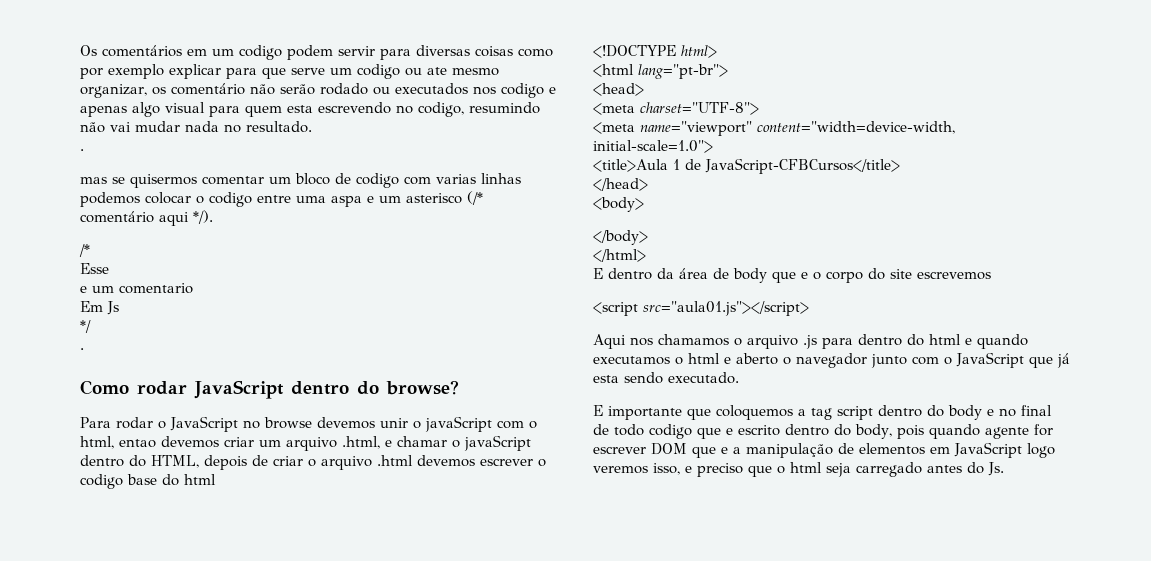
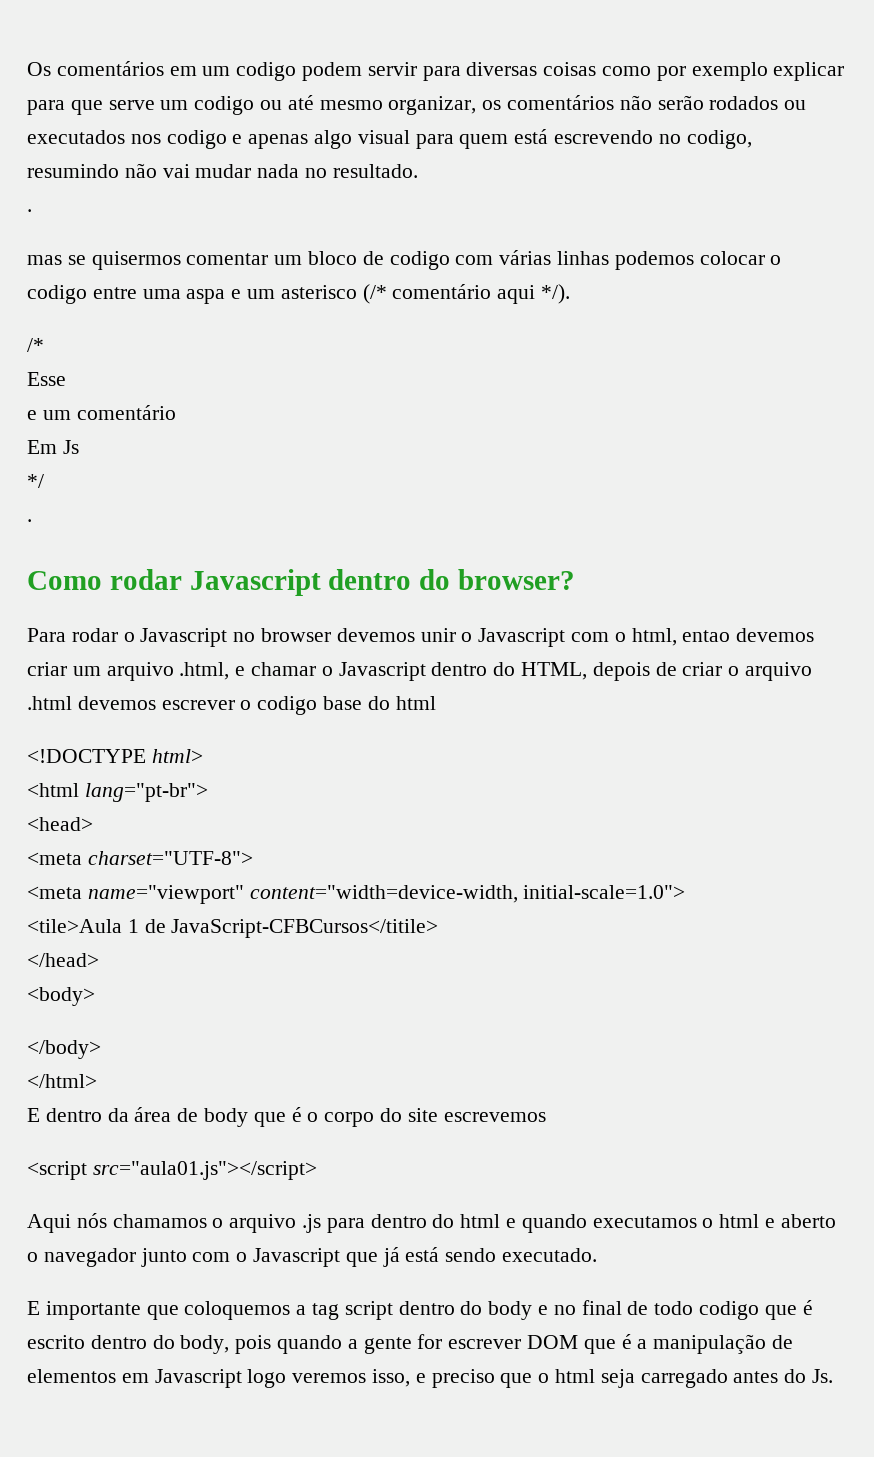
- Os comentários em um codigo podem servir para diversas coisas como por exemplo explicar para que serve um codigo ou ate mesmo organizar, os comentário não serão rodado ou executados nos codigo e apenas algo visual para quem esta escrevendo no codigo, resumindo não vai mudar nada no resultado.
+ Os comentários em um codigo podem servir para diversas coisas como por exemplo explicar para que serve um codigo ou até mesmo organizar, os comentários não serão rodados ou executados nos codigo e apenas algo visual para quem está escrevendo no codigo, resumindo não vai mudar nada no resultado.
- mas se quisermos comentar um bloco de codigo com varias linhas podemos colocar o codigo entre uma aspa e um asterisco (/* comentário aqui */).
+ mas se quisermos comentar um bloco de codigo com várias linhas podemos colocar o codigo entre uma aspa e um asterisco (/* comentário aqui */).
- e um comentario
+ e um comentário
- Como rodar JavaScript dentro do browse?
+ Como rodar Javascript dentro do browser?
- Para rodar o JavaScript no browse devemos unir o javaScript com o html, entao devemos criar um arquivo .html, e chamar o javaScript dentro do HTML, depois de criar o arquivo .html devemos escrever o codigo base do html
+ Para rodar o Javascript no browser devemos unir o Javascript com o html, entao devemos criar um arquivo .html, e chamar o Javascript dentro do HTML, depois de criar o arquivo .html devemos escrever o codigo base do html
- <title>Aula 1 de JavaScript-CFBCursos</title>
+ <tile>Aula 1 de JavaScript-CFBCursos</titile>
- E dentro da área de body que e o corpo do site escrevemos
+ E dentro da área de body que é o corpo do site escrevemos
- Aqui nos chamamos o arquivo .js para dentro do html e quando executamos o html e aberto o navegador junto com o JavaScript que já esta sendo executado.
+ Aqui nós chamamos o arquivo .js para dentro do html e quando executamos o html e aberto o navegador junto com o Javascript que já está sendo executado.
- E importante que coloquemos a tag script dentro do body e no final de todo codigo que e escrito dentro do body, pois quando agente for escrever DOM que e a manipulação de elementos em JavaScript logo veremos isso, e preciso que o html seja carregado antes do Js.
+ E importante que coloquemos a tag script dentro do body e no final de todo codigo que é escrito dentro do body, pois quando a gente for escrever DOM que é a manipulação de elementos em Javascript logo veremos isso, e preciso que o html seja carregado antes do Js.

